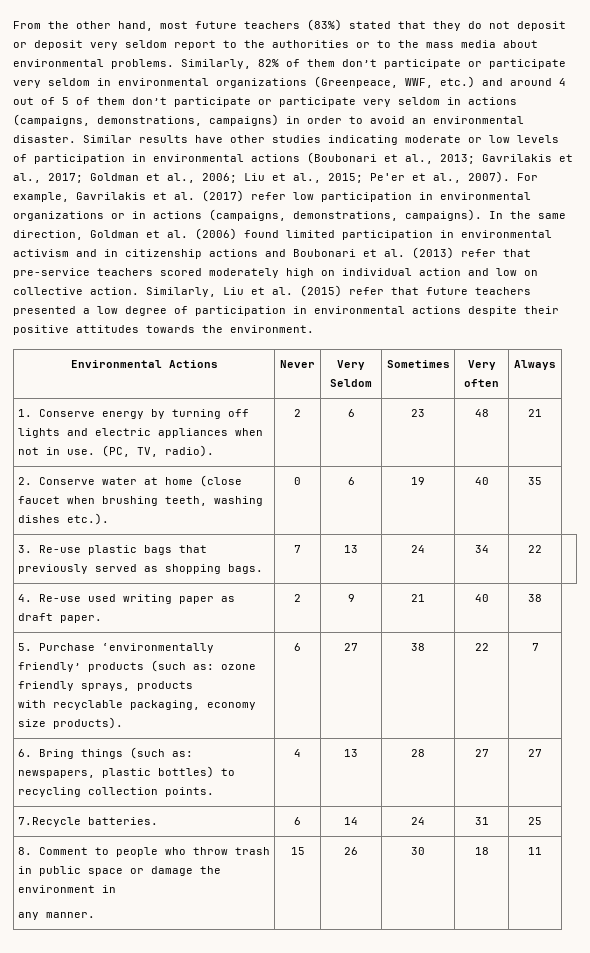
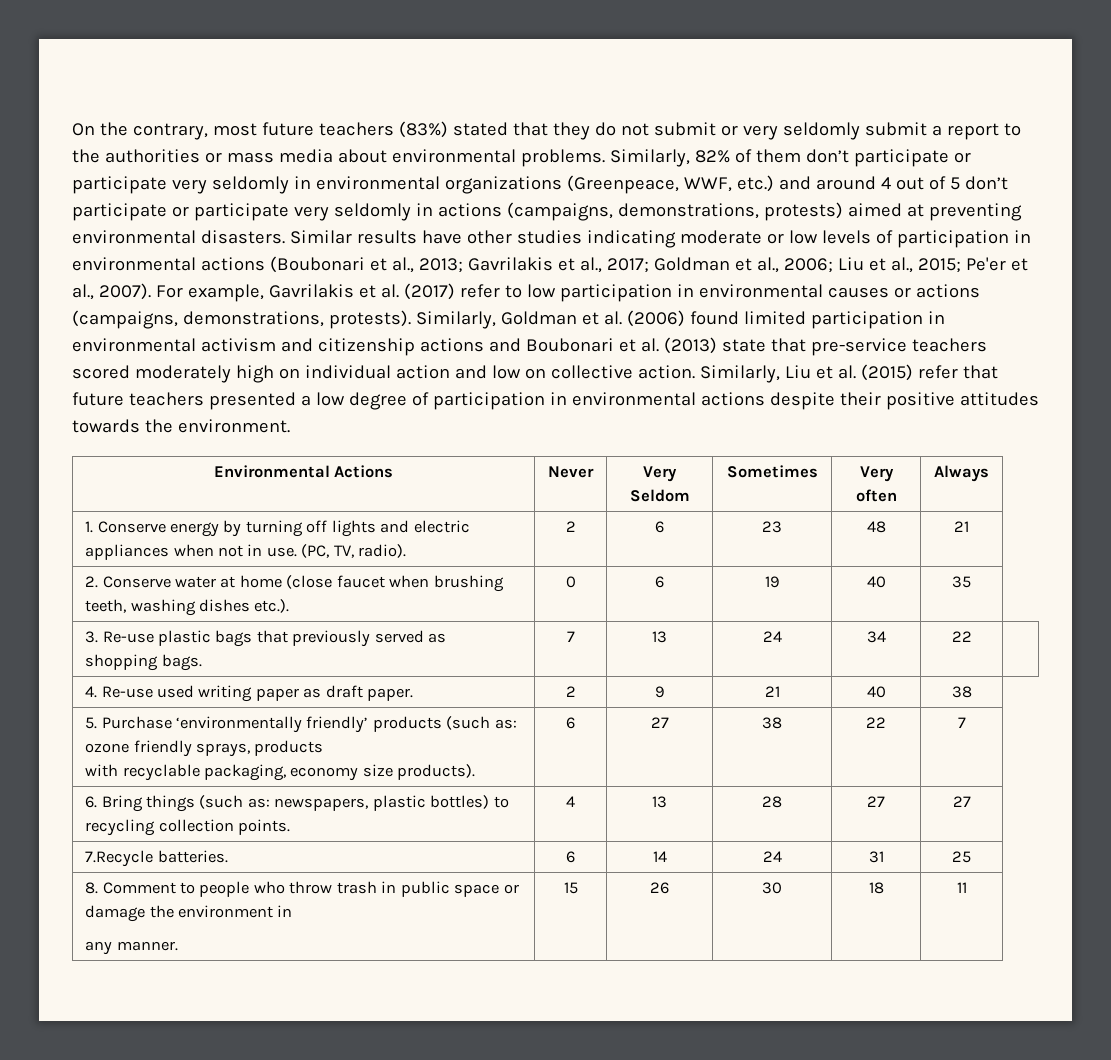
- From the other hand, most future teachers (83%) stated that they do not deposit or deposit very seldom report to the authorities or to the mass media about environmental problems.
+ On the contrary, most future teachers (83%) stated that they do not submit or very seldomly submit a report to the authorities or mass media about environmental problems.
- Similarly, 82% of them don’t participate or participate very seldom in environmental organizations (Greenpeace, WWF, etc.) and around 4 out of 5 of them don’t participate or participate very seldom in actions (campaigns, demonstrations, campaigns) in order to avoid an environmental disaster.
+ Similarly, 82% of them don’t participate or participate very seldomly in environmental organizations (Greenpeace, WWF, etc.) and around 4 out of 5 don’t participate or participate very seldomly in actions (campaigns, demonstrations, protests) aimed at preventing environmental disasters.
- For example, Gavrilakis et al. (2017) refer low participation in environmental organizations or in actions (campaigns, demonstrations, campaigns). In the same direction, Goldman et al. (2006) found limited participation in environmental activism and in citizenship actions and Boubonari et al. (2013) refer that pre-service teachers scored moderately high on individual action and low on collective action.
+ For example, Gavrilakis et al. (2017) refer to low participation in environmental causes or actions (campaigns, demonstrations, protests). Similarly, Goldman et al. (2006) found limited participation in environmental activism and citizenship actions and Boubonari et al. (2013) state that pre-service teachers scored moderately high on individual action and low on collective action.

